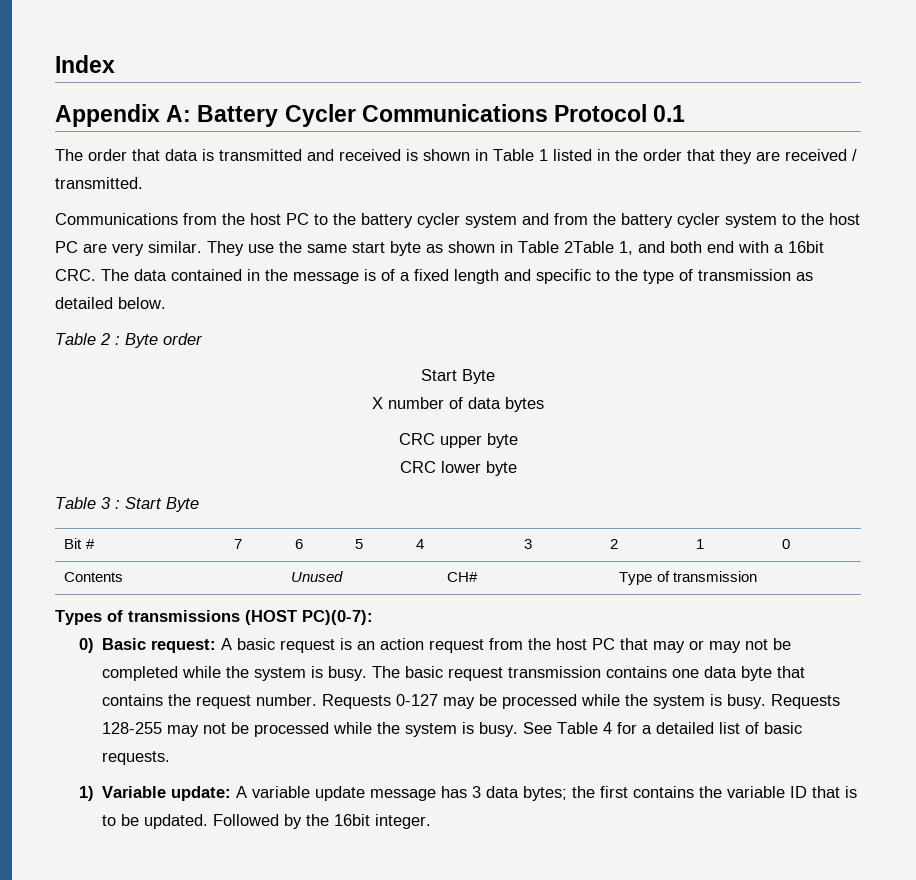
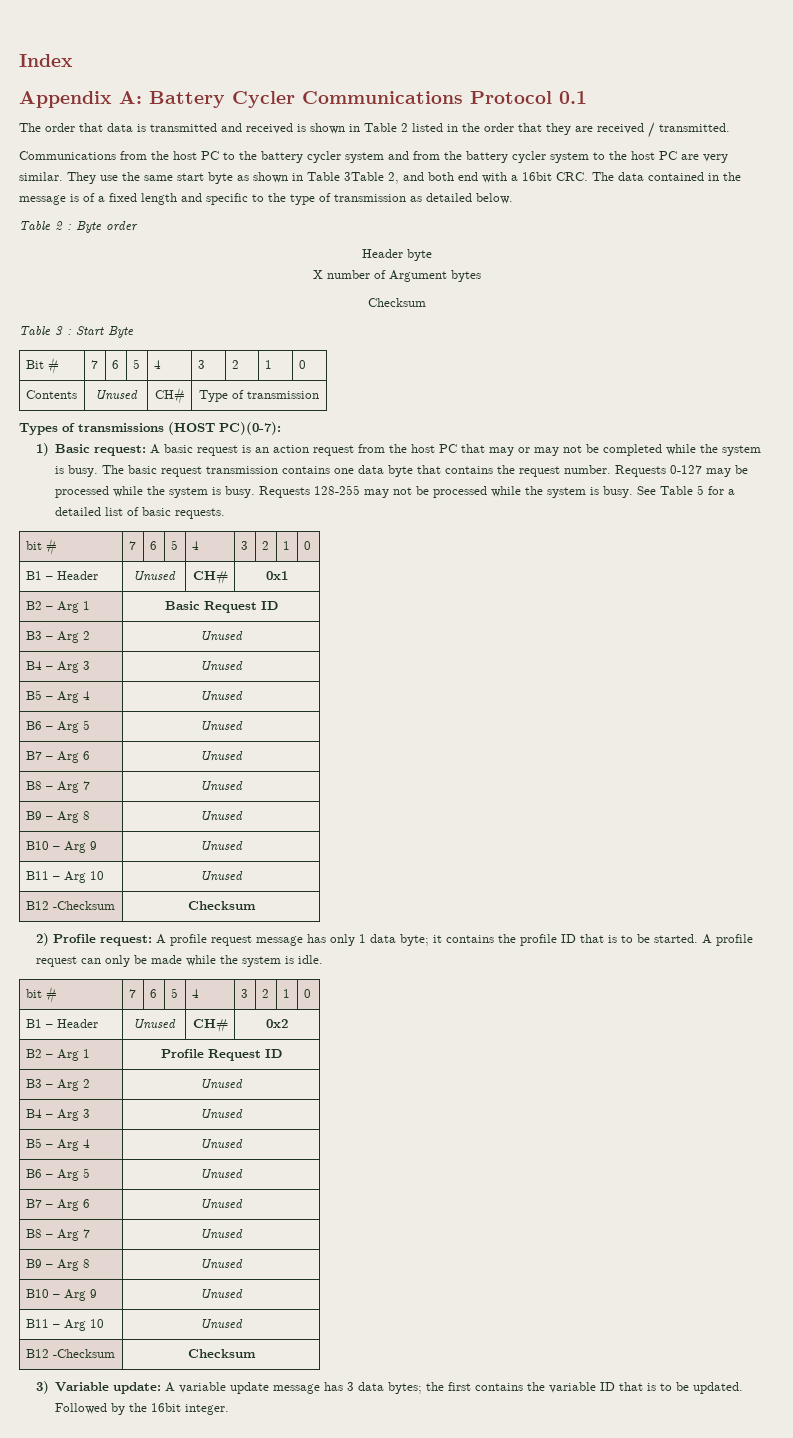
- The order that data is transmitted and received is shown in Table 1 listed in the order that they are received / transmitted.
+ The order that data is transmitted and received is shown in Table 2 listed in the order that they are received / transmitted.
- They use the same start byte as shown in Table 2Table 1, and both end with a 16bit CRC. The data contained in the message is of a fixed length and specific to the type of transmission as detailed below.
+ They use the same start byte as shown in Table 3Table 2, and both end with a 16bit CRC. The data contained in the message is of a fixed length and specific to the type of transmission as detailed below.
  Table 2 : Byte order
- Start Byte
+ Header byte
- X number of data bytes
- CRC upper byte
- CRC lower byte
+ X number of Argument bytes
+ Checksum
- 0) Basic request: A basic request is an action request from the host PC that may or may not be completed while the system is busy.
+ 1) Basic request: A basic request is an action request from the host PC that may or may not be completed while the system is busy.
- See Table 4 for a detailed list of basic requests.
- 1) Variable update: A variable update message has 3 data bytes; the first contains the variable ID that is to be updated.
+ See Table 5 for a detailed list of basic requests.
+ bit # | 7 | 6 | 5 | 4 | 3 | 2 | 1 | 0
+ B1 – Header | Unused | CH# | 0x1
+ B2 – Arg 1 | Basic Request ID
+ B3 – Arg 2 | Unused
+ B4 – Arg 3 | Unused
+ B5 – Arg 4 | Unused
+ B6 – Arg 5 | Unused
+ B7 – Arg 6 | Unused
+ B8 – Arg 7 | Unused
+ B9 – Arg 8 | Unused
+ B10 – Arg 9 | Unused
+ B11 – Arg 10 | Unused
+ B12 -Checksum | Checksum
+ 2) Profile request: A profile request message has only 1 data byte; it contains the profile ID that is to be started. A profile request can only be made while the system is idle.
+ bit # | 7 | 6 | 5 | 4 | 3 | 2 | 1 | 0
+ B1 – Header | Unused | CH# | 0x2
+ B2 – Arg 1 | Profile Request ID
+ B3 – Arg 2 | Unused
+ B4 – Arg 3 | Unused
+ B5 – Arg 4 | Unused
+ B6 – Arg 5 | Unused
+ B7 – Arg 6 | Unused
+ B8 – Arg 7 | Unused
+ B9 – Arg 8 | Unused
+ B10 – Arg 9 | Unused
+ B11 – Arg 10 | Unused
+ B12 -Checksum | Checksum
+ 3) Variable update: A variable update message has 3 data bytes; the first contains the variable ID that is to be updated.

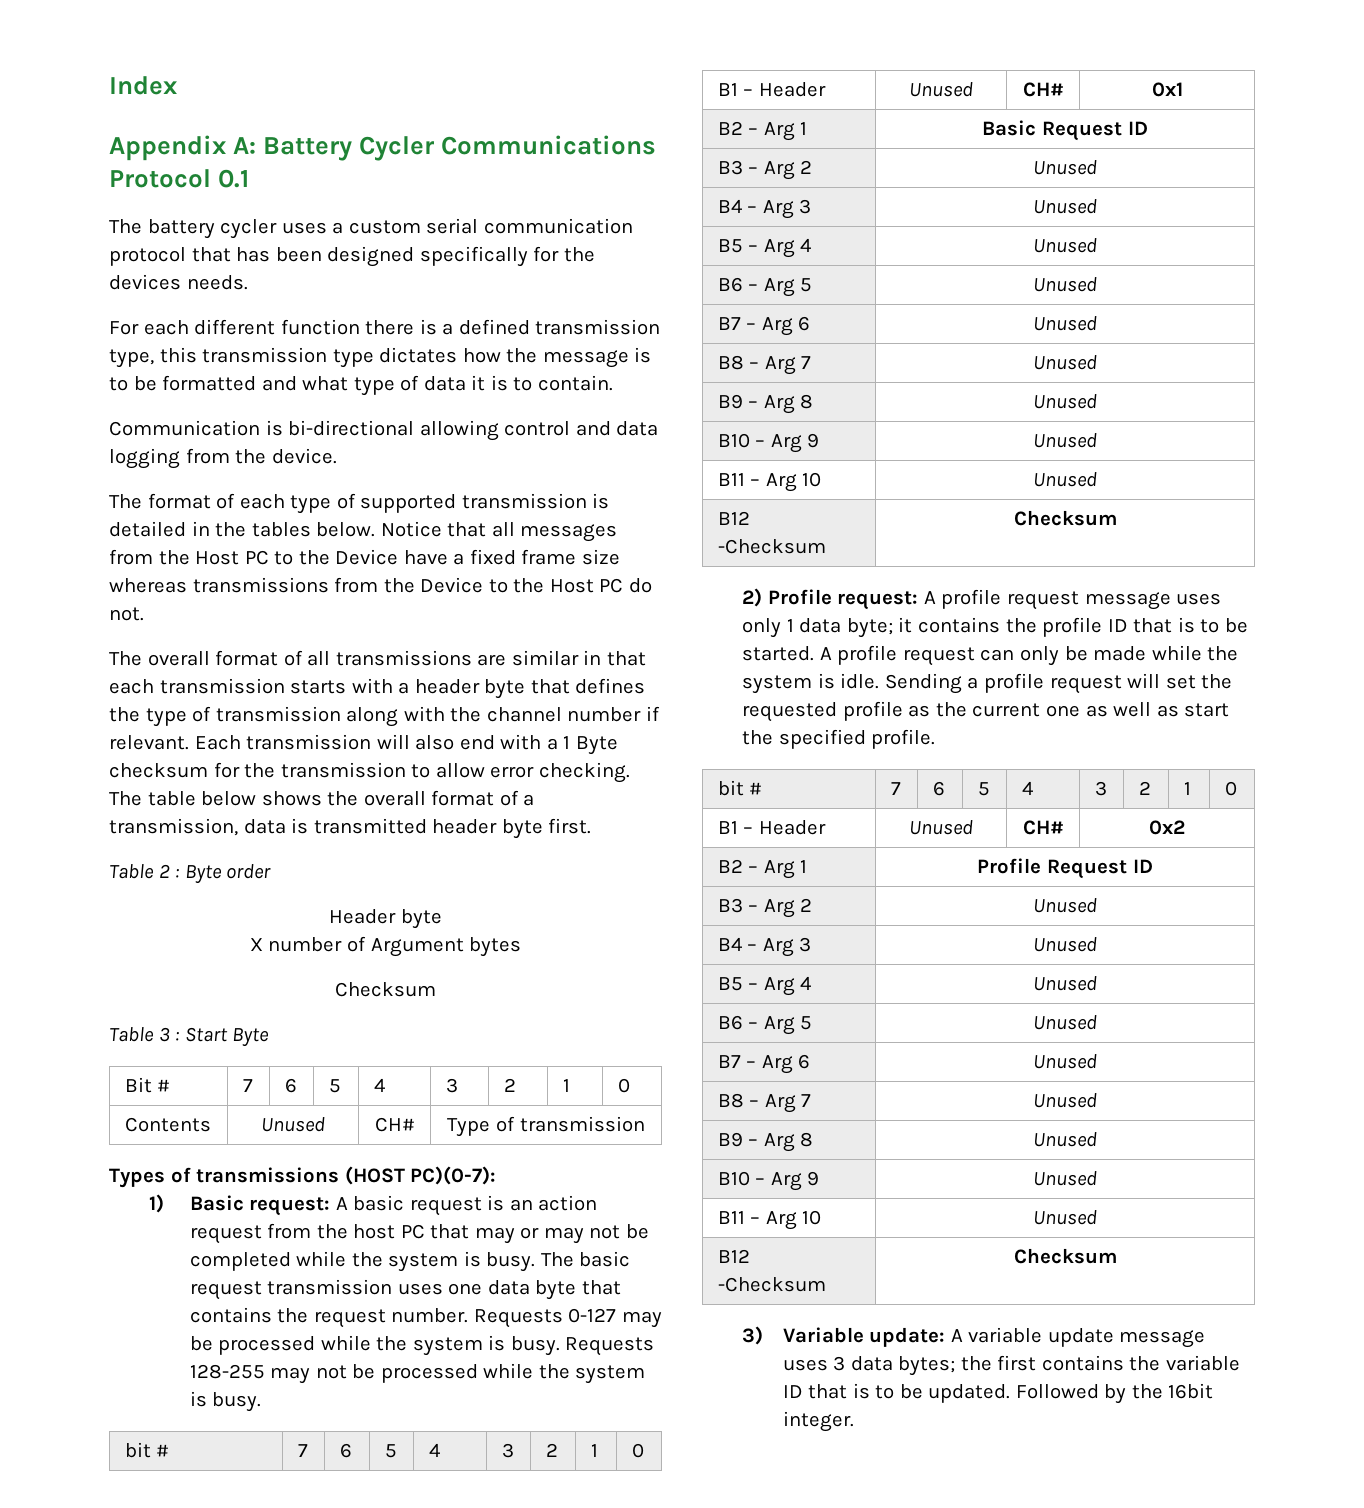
- The order that data is transmitted and received is shown in Table 2 listed in the order that they are received / transmitted.
- Communications from the host PC to the battery cycler system and from the battery cycler system to the host PC are very similar. They use the same start byte as shown in Table 3Table 2, and both end with a 16bit CRC. The data contained in the message is of a fixed length and specific to the type of transmission as detailed below.
+ The battery cycler uses a custom serial communication protocol that has been designed specifically for the devices needs.
+ For each different function there is a defined transmission type, this transmission type dictates how the message is to be formatted and what type of data it is to contain.
+ Communication is bi-directional allowing control and data logging from the device.
+ The format of each type of supported transmission is detailed in the tables below. Notice that all messages from the Host PC to the Device have a fixed frame size whereas transmissions from the Device to the Host PC do not.
+ The overall format of all transmissions are similar in that each transmission starts with a header byte that defines the type of transmission along with the channel number if relevant. Each transmission will also end with a 1 Byte checksum for the transmission to allow error checking. The table below shows the overall format of a transmission, data is transmitted header byte first.
- The basic request transmission contains one data byte that contains the request number.
+ The basic request transmission uses one data byte that contains the request number.
- See Table 5 for a detailed list of basic requests.
- 2) Profile request: A profile request message has only 1 data byte; it contains the profile ID that is to be started.
+ 2) Profile request: A profile request message uses only 1 data byte; it contains the profile ID that is to be started.
+ Sending a profile request will set the requested profile as the current one as well as start the specified profile.
- 3) Variable update: A variable update message has 3 data bytes; the first contains the variable ID that is to be updated.
+ 3) Variable update: A variable update message uses 3 data bytes; the first contains the variable ID that is to be updated.

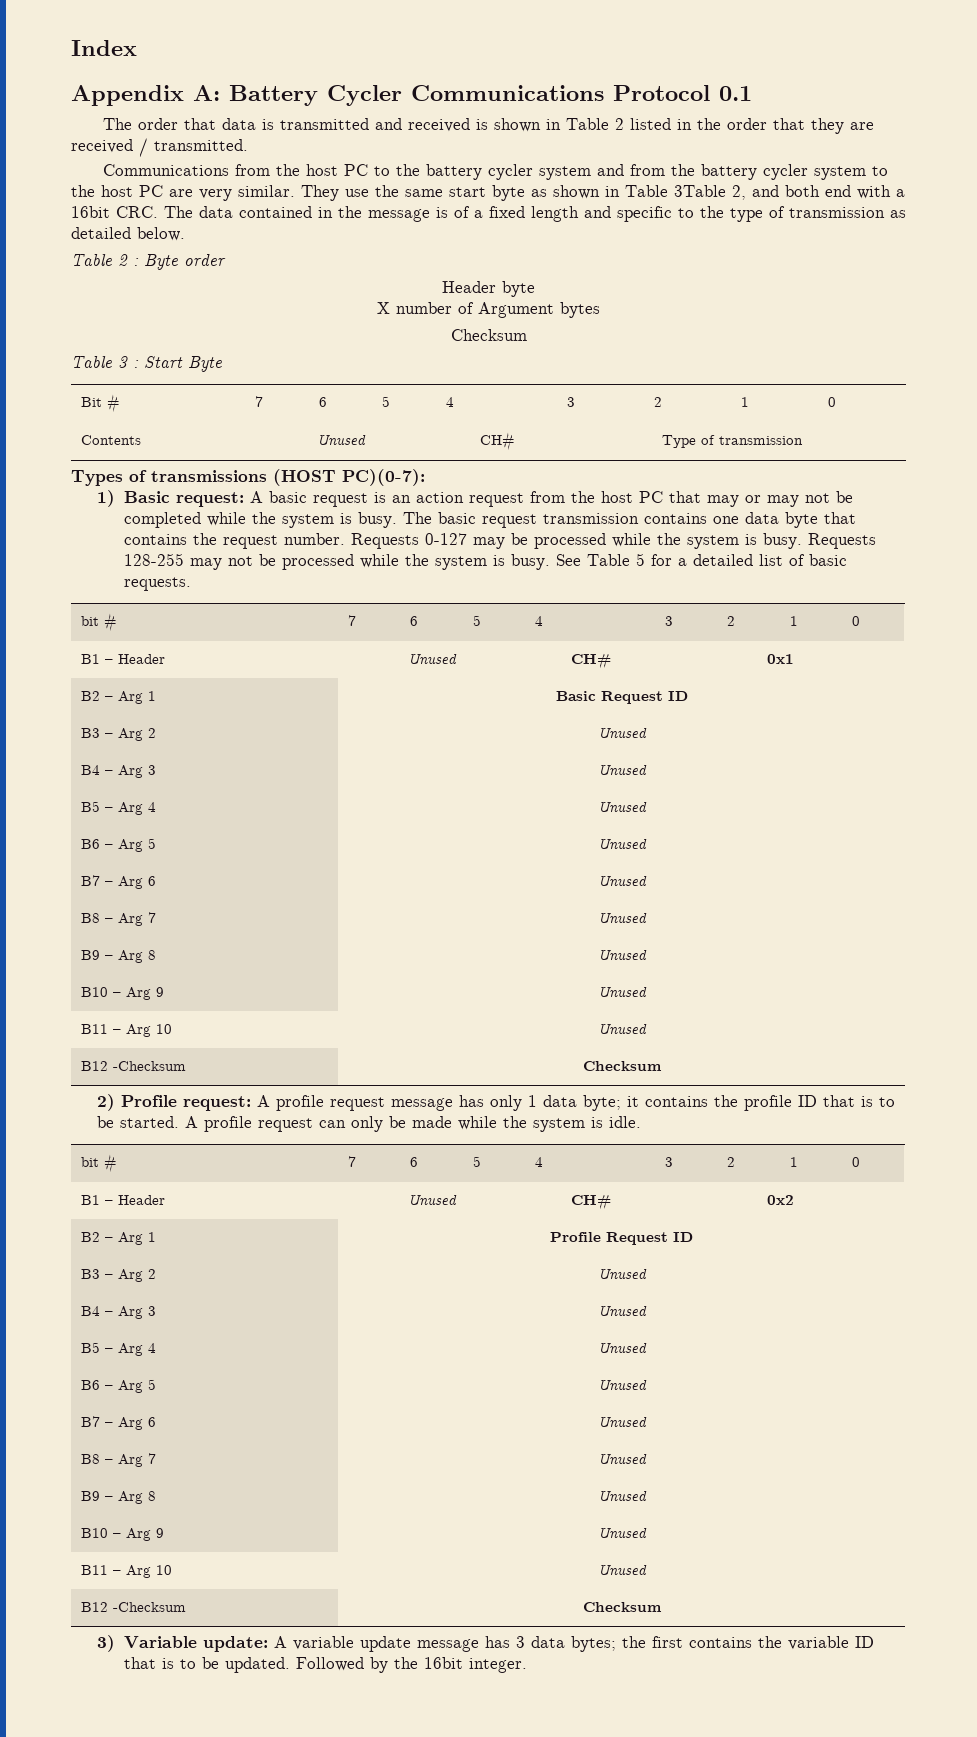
- The battery cycler uses a custom serial communication protocol that has been designed specifically for the devices needs.
- For each different function there is a defined transmission type, this transmission type dictates how the message is to be formatted and what type of data it is to contain.
- Communication is bi-directional allowing control and data logging from the device.
- The format of each type of supported transmission is detailed in the tables below. Notice that all messages from the Host PC to the Device have a fixed frame size whereas transmissions from the Device to the Host PC do not.
- The overall format of all transmissions are similar in that each transmission starts with a header byte that defines the type of transmission along with the channel number if relevant. Each transmission will also end with a 1 Byte checksum for the transmission to allow error checking. The table below shows the overall format of a transmission, data is transmitted header byte first.
+ The order that data is transmitted and received is shown in Table 2 listed in the order that they are received / transmitted.
+ Communications from the host PC to the battery cycler system and from the battery cycler system to the host PC are very similar. They use the same start byte as shown in Table 3Table 2, and both end with a 16bit CRC. The data contained in the message is of a fixed length and specific to the type of transmission as detailed below.
- The basic request transmission uses one data byte that contains the request number.
+ The basic request transmission contains one data byte that contains the request number.
+ See Table 5 for a detailed list of basic requests.
- 2) Profile request: A profile request message uses only 1 data byte; it contains the profile ID that is to be started.
+ 2) Profile request: A profile request message has only 1 data byte; it contains the profile ID that is to be started.
- Sending a profile request will set the requested profile as the current one as well as start the specified profile.
- 3) Variable update: A variable update message uses 3 data bytes; the first contains the variable ID that is to be updated.
+ 3) Variable update: A variable update message has 3 data bytes; the first contains the variable ID that is to be updated.

